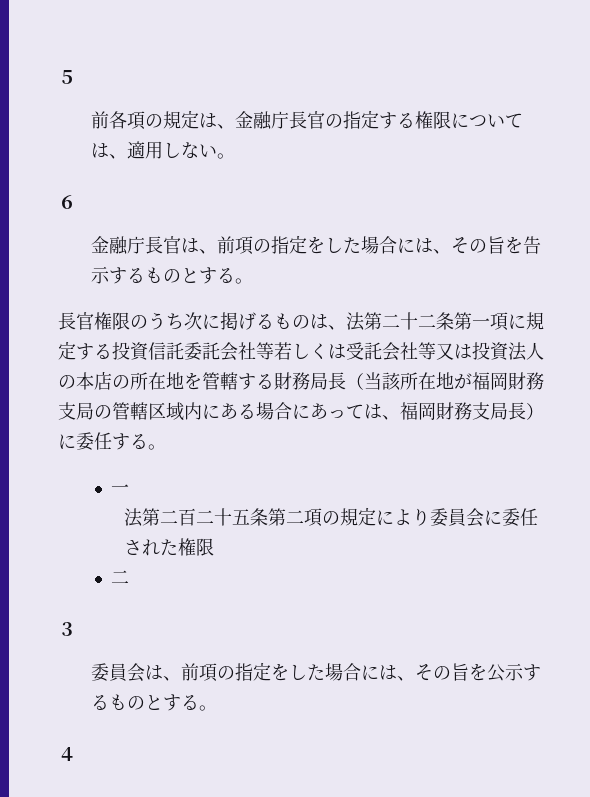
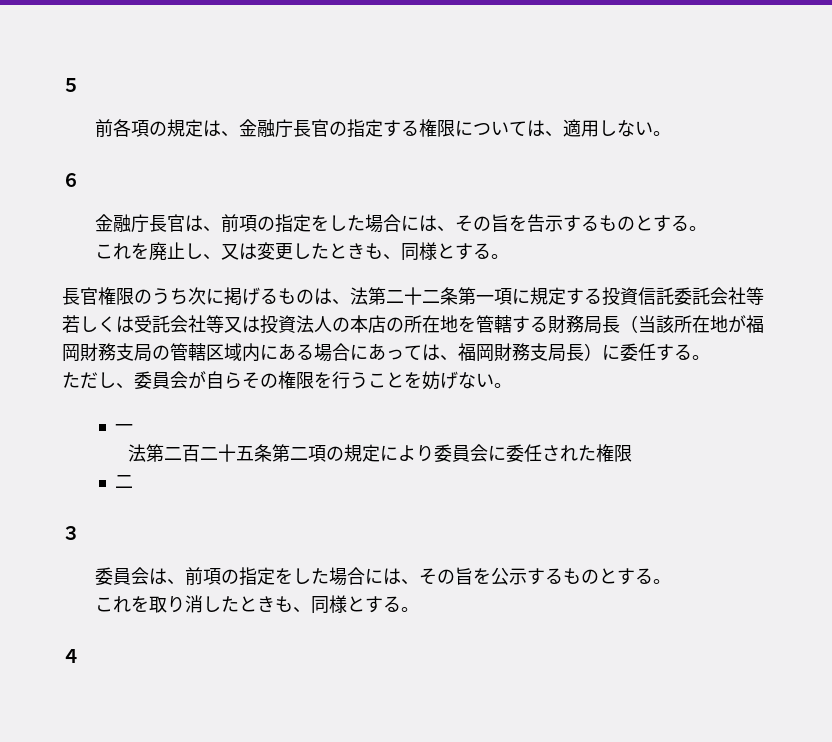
+ これを廃止し、又は変更したときも、同様とする。
+ ただし、委員会が自らその権限を行うことを妨げない。
+ これを取り消したときも、同様とする。

